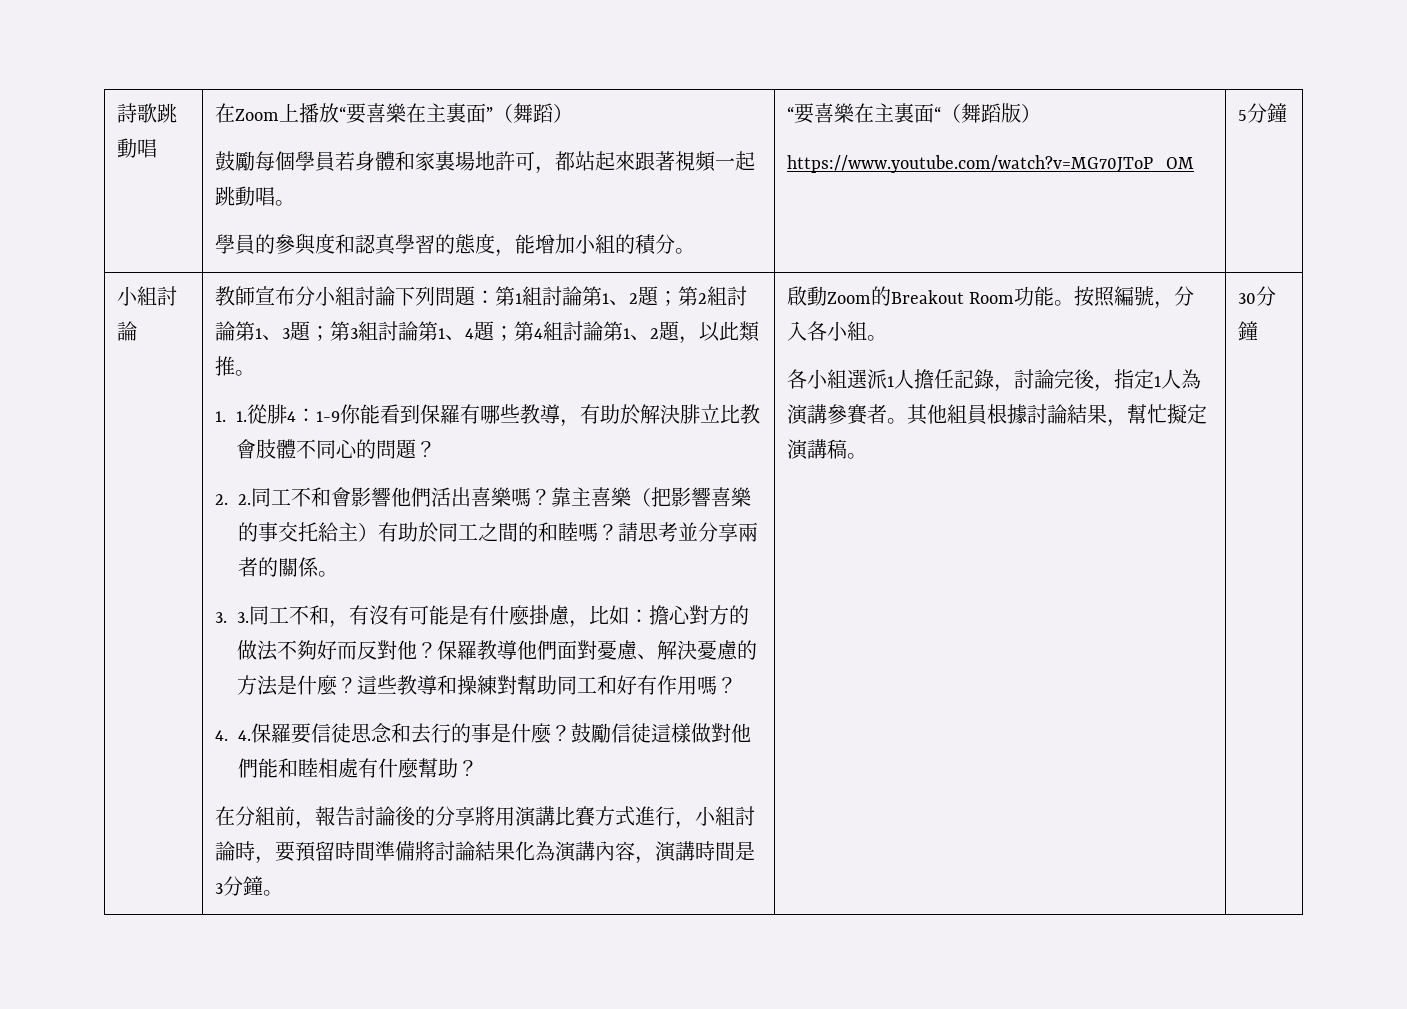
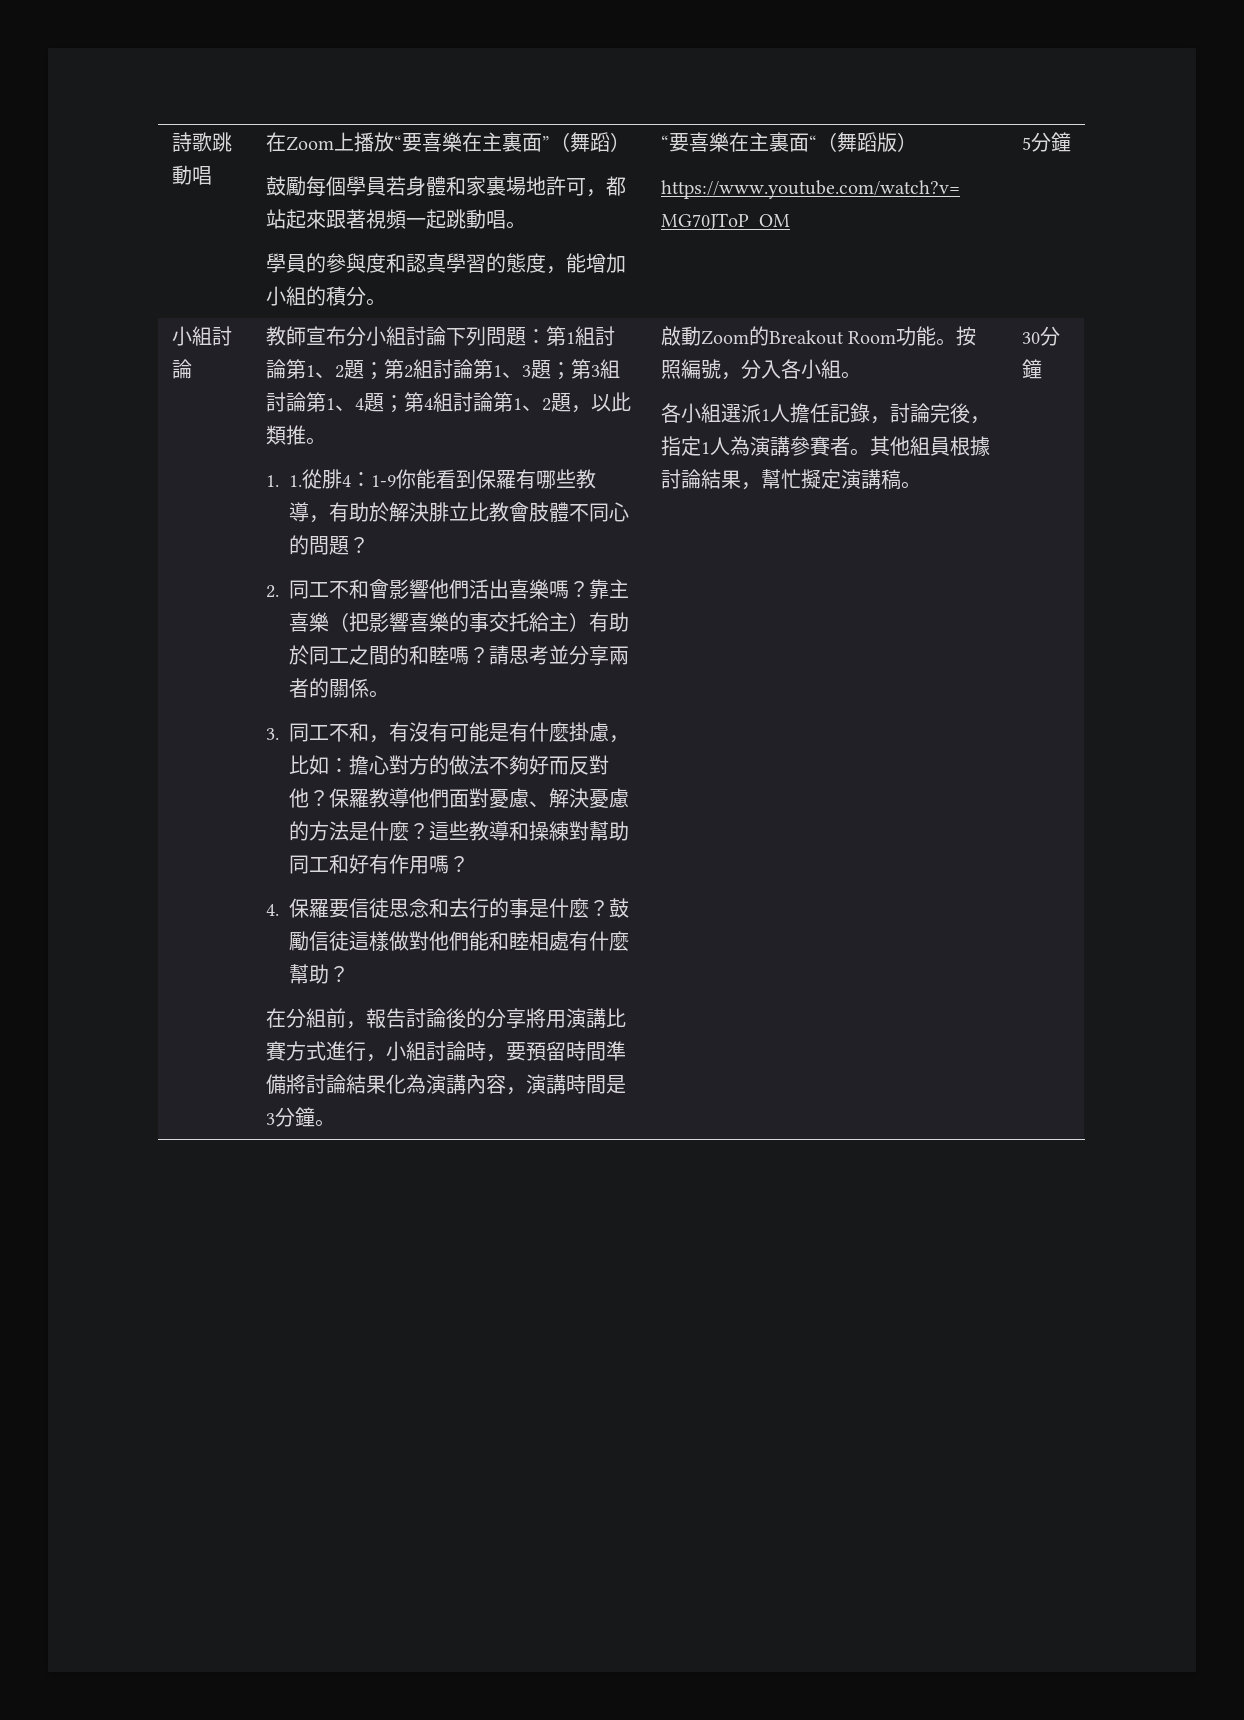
- 2. 2.同工不和會影響他們活出喜樂嗎？
+ 2.同工不和會影響他們活出喜樂嗎？
- 3. 3.同工不和，有沒有可能是有什麼掛慮，比如：擔心對方的做法不夠好而反對他？
+ 3.同工不和，有沒有可能是有什麼掛慮，比如：擔心對方的做法不夠好而反對他？
- 4. 4.保羅要信徒思念和去行的事是什麼？
+ 4.保羅要信徒思念和去行的事是什麼？

